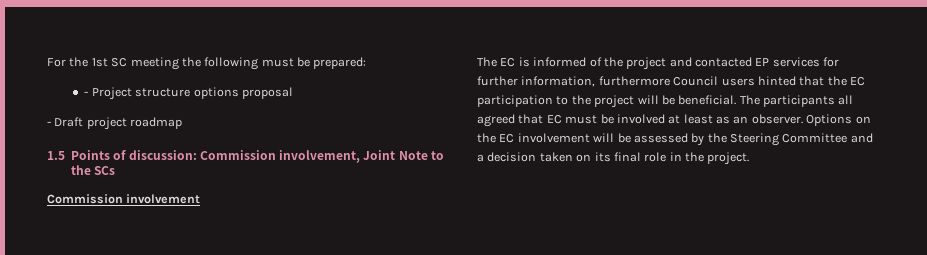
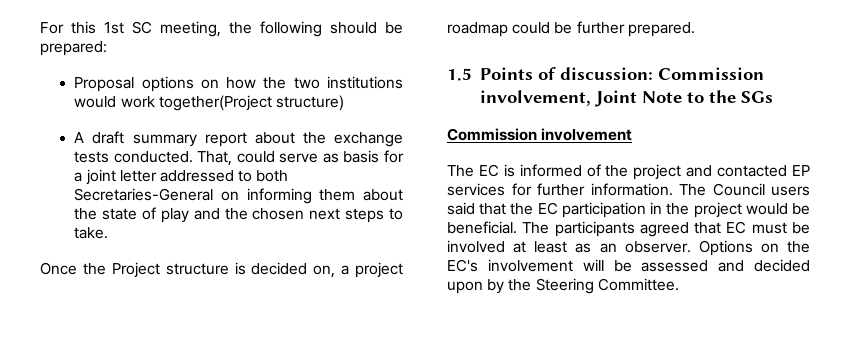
- For the 1st SC meeting the following must be prepared:
+ For this 1st SC meeting, the following should be prepared:
- - Project structure options proposal
- - Draft project roadmap
+ Proposal options on how the two institutions would work together(Project structure)
+ A draft summary report about the exchange tests conducted. That, could serve as basis for a joint letter addressed to both Secretaries-General on informing them about the state of play and the chosen next steps to take.
+ Once the Project structure is decided on, a project roadmap could be further prepared.
- 1.5 Points of discussion: Commission involvement, Joint Note to the SCs
+ 1.5 Points of discussion: Commission involvement, Joint Note to the SGs
- The EC is informed of the project and contacted EP services for further information, furthermore Council users hinted that the EC participation to the project will be beneficial.
+ The EC is informed of the project and contacted EP services for further information. The Council users said that the EC participation in the project would be beneficial.
- The participants all agreed that EC must be involved at least as an observer.
+ The participants agreed that EC must be involved at least as an observer.
- Options on the EC involvement will be assessed by the Steering Committee and a decision taken on its final role in the project.
+ Options on the EC's involvement will be assessed and decided upon by the Steering Committee.

